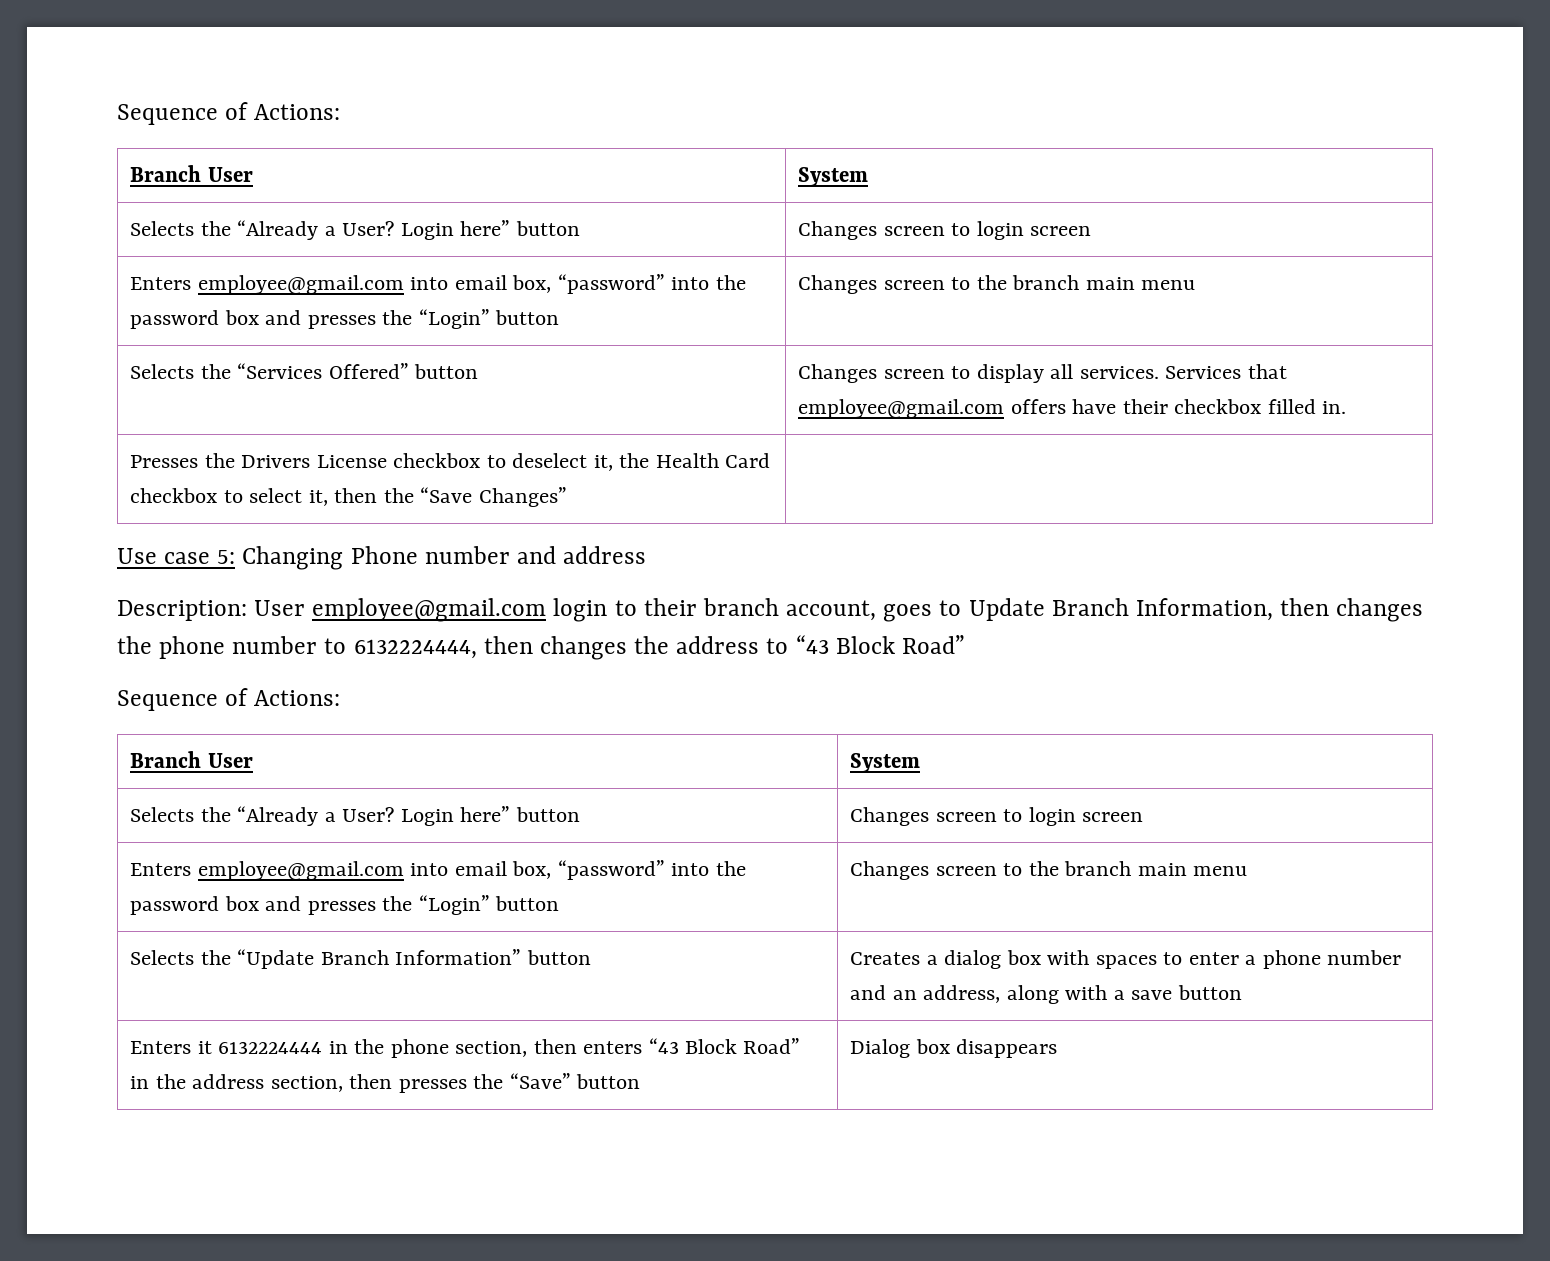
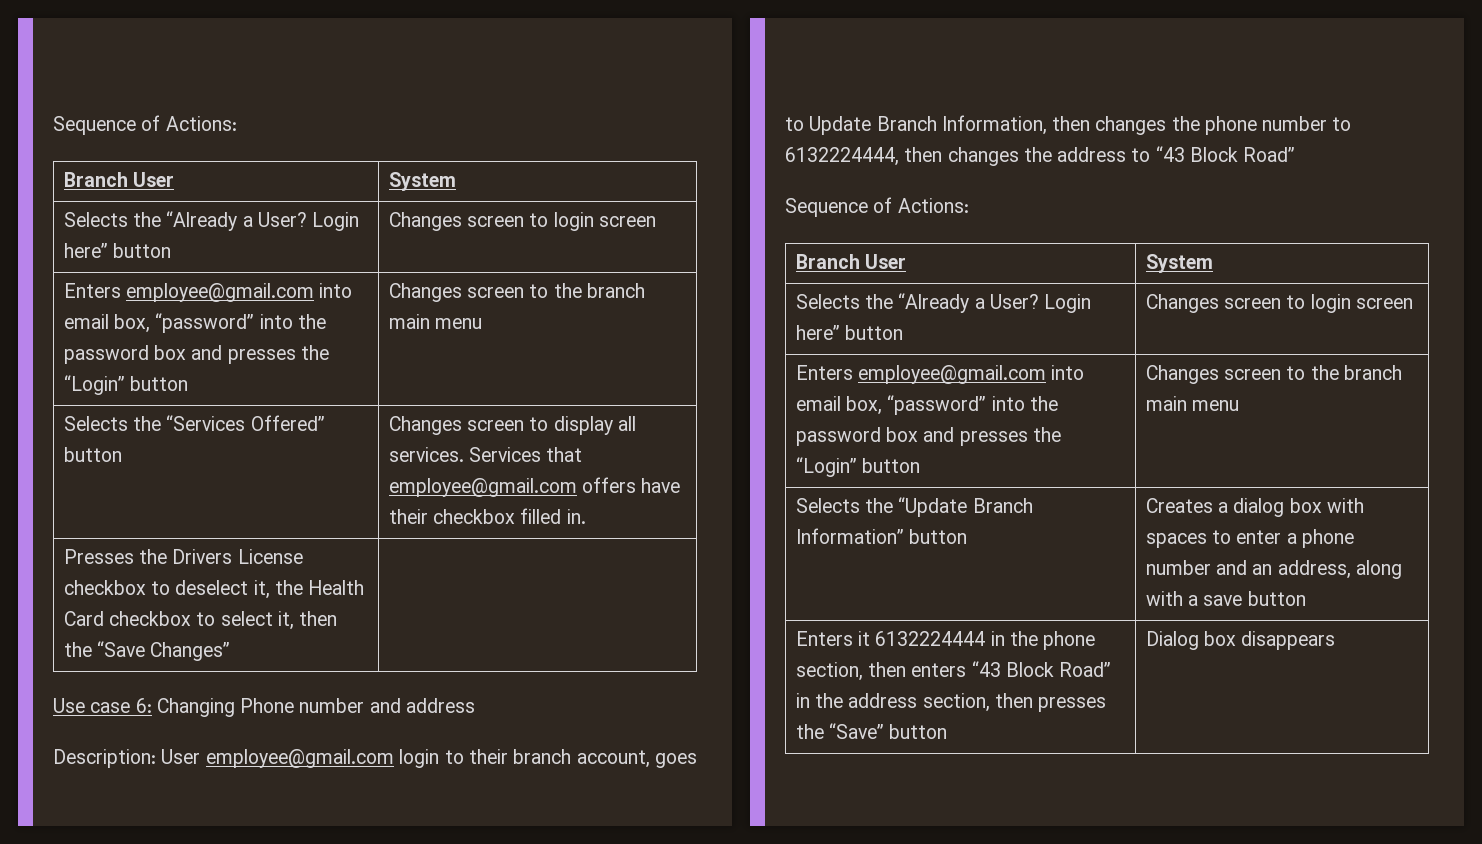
- Use case 5: Changing Phone number and address
+ Use case 6: Changing Phone number and address

